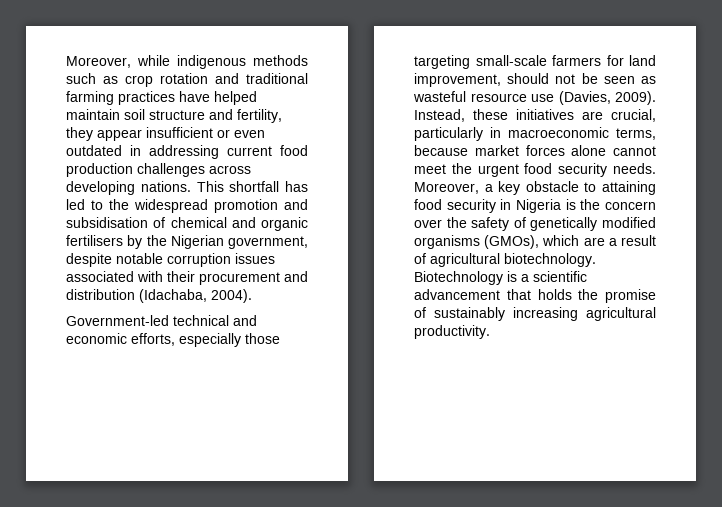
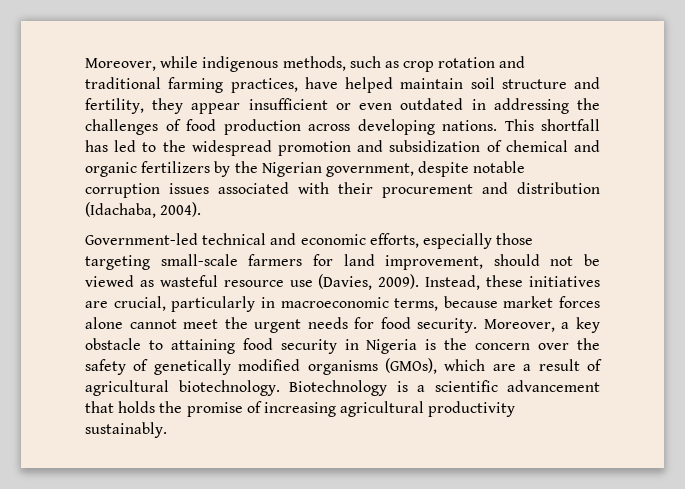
- Moreover, while indigenous methods such as crop rotation and traditional farming practices have helped maintain soil structure and fertility, they appear insufficient or even outdated in addressing current food production challenges across developing nations.
+ Moreover, while indigenous methods, such as crop rotation and traditional farming practices, have helped maintain soil structure and fertility, they appear insufficient or even outdated in addressing the challenges of food production across developing nations.
- This shortfall has led to the widespread promotion and subsidisation of chemical and organic fertilisers by the Nigerian government, despite notable corruption issues associated with their procurement and distribution (Idachaba, 2004).
+ This shortfall has led to the widespread promotion and subsidization of chemical and organic fertilizers by the Nigerian government, despite notable corruption issues associated with their procurement and distribution (Idachaba, 2004).
- Government-led technical and economic efforts, especially those targeting small-scale farmers for land improvement, should not be seen as wasteful resource use (Davies, 2009).
+ Government-led technical and economic efforts, especially those targeting small-scale farmers for land improvement, should not be viewed as wasteful resource use (Davies, 2009).
- Instead, these initiatives are crucial, particularly in macroeconomic terms, because market forces alone cannot meet the urgent food security needs.
+ Instead, these initiatives are crucial, particularly in macroeconomic terms, because market forces alone cannot meet the urgent needs for food security.
- Biotechnology is a scientific advancement that holds the promise of sustainably increasing agricultural productivity.
+ Biotechnology is a scientific advancement that holds the promise of increasing agricultural productivity sustainably.

